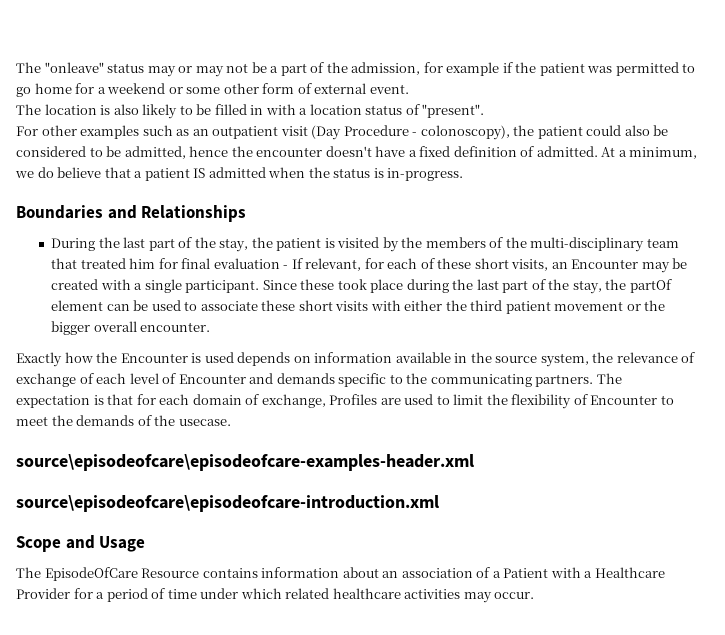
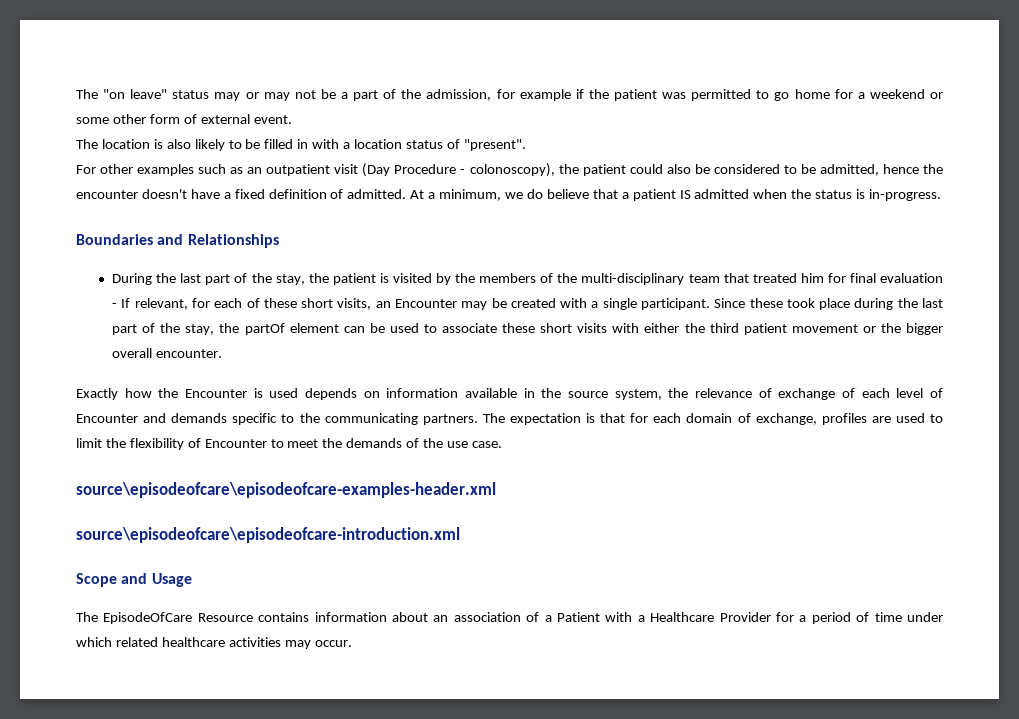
- The "onleave" status may or may not be a part of the admission, for example if the patient was permitted to go home for a weekend or some other form of external event.
+ The "on leave" status may or may not be a part of the admission, for example if the patient was permitted to go home for a weekend or some other form of external event.
- The expectation is that for each domain of exchange, Profiles are used to limit the flexibility of Encounter to meet the demands of the usecase.
+ The expectation is that for each domain of exchange, profiles are used to limit the flexibility of Encounter to meet the demands of the use case.

